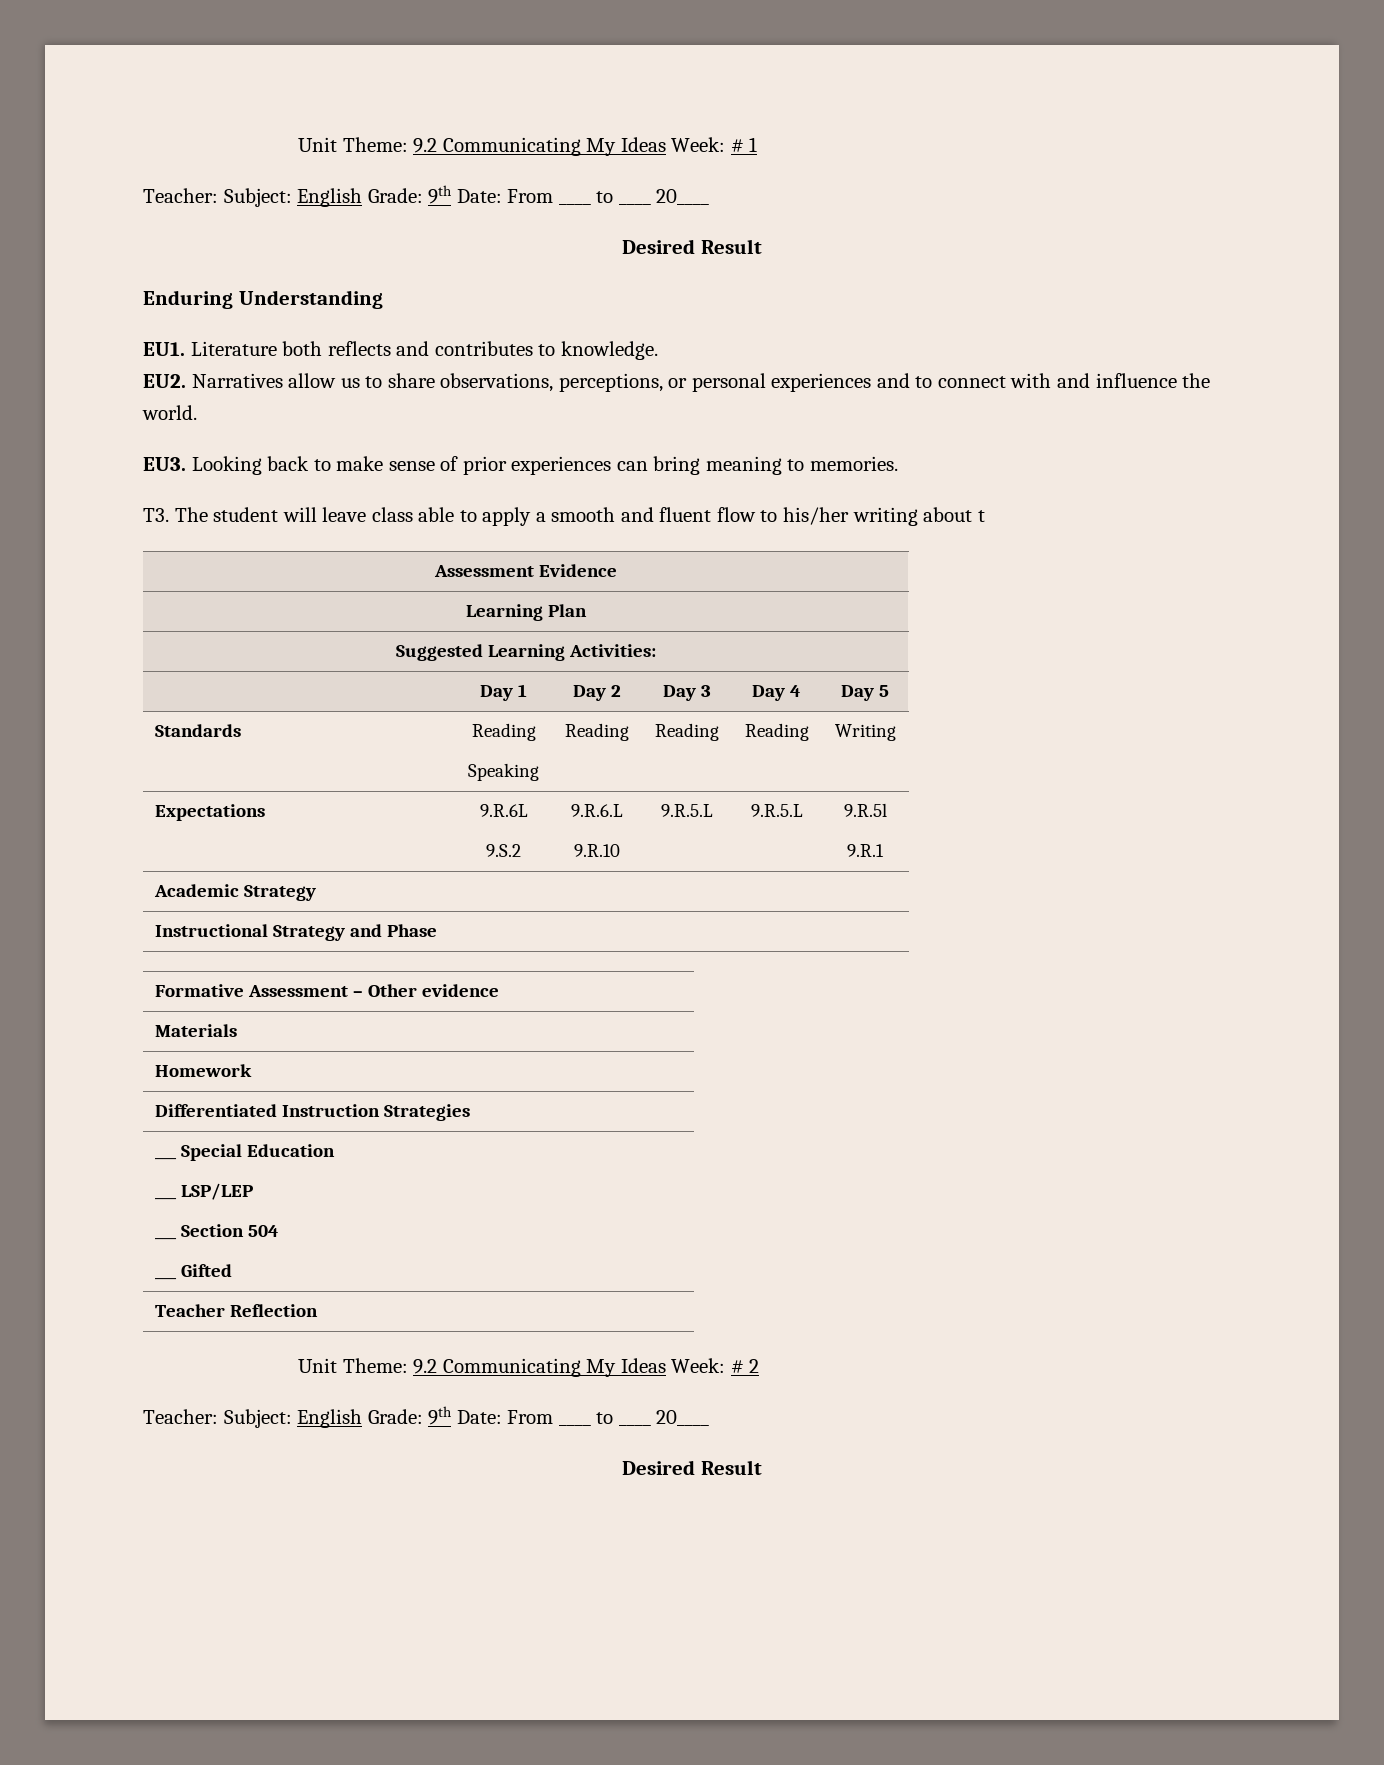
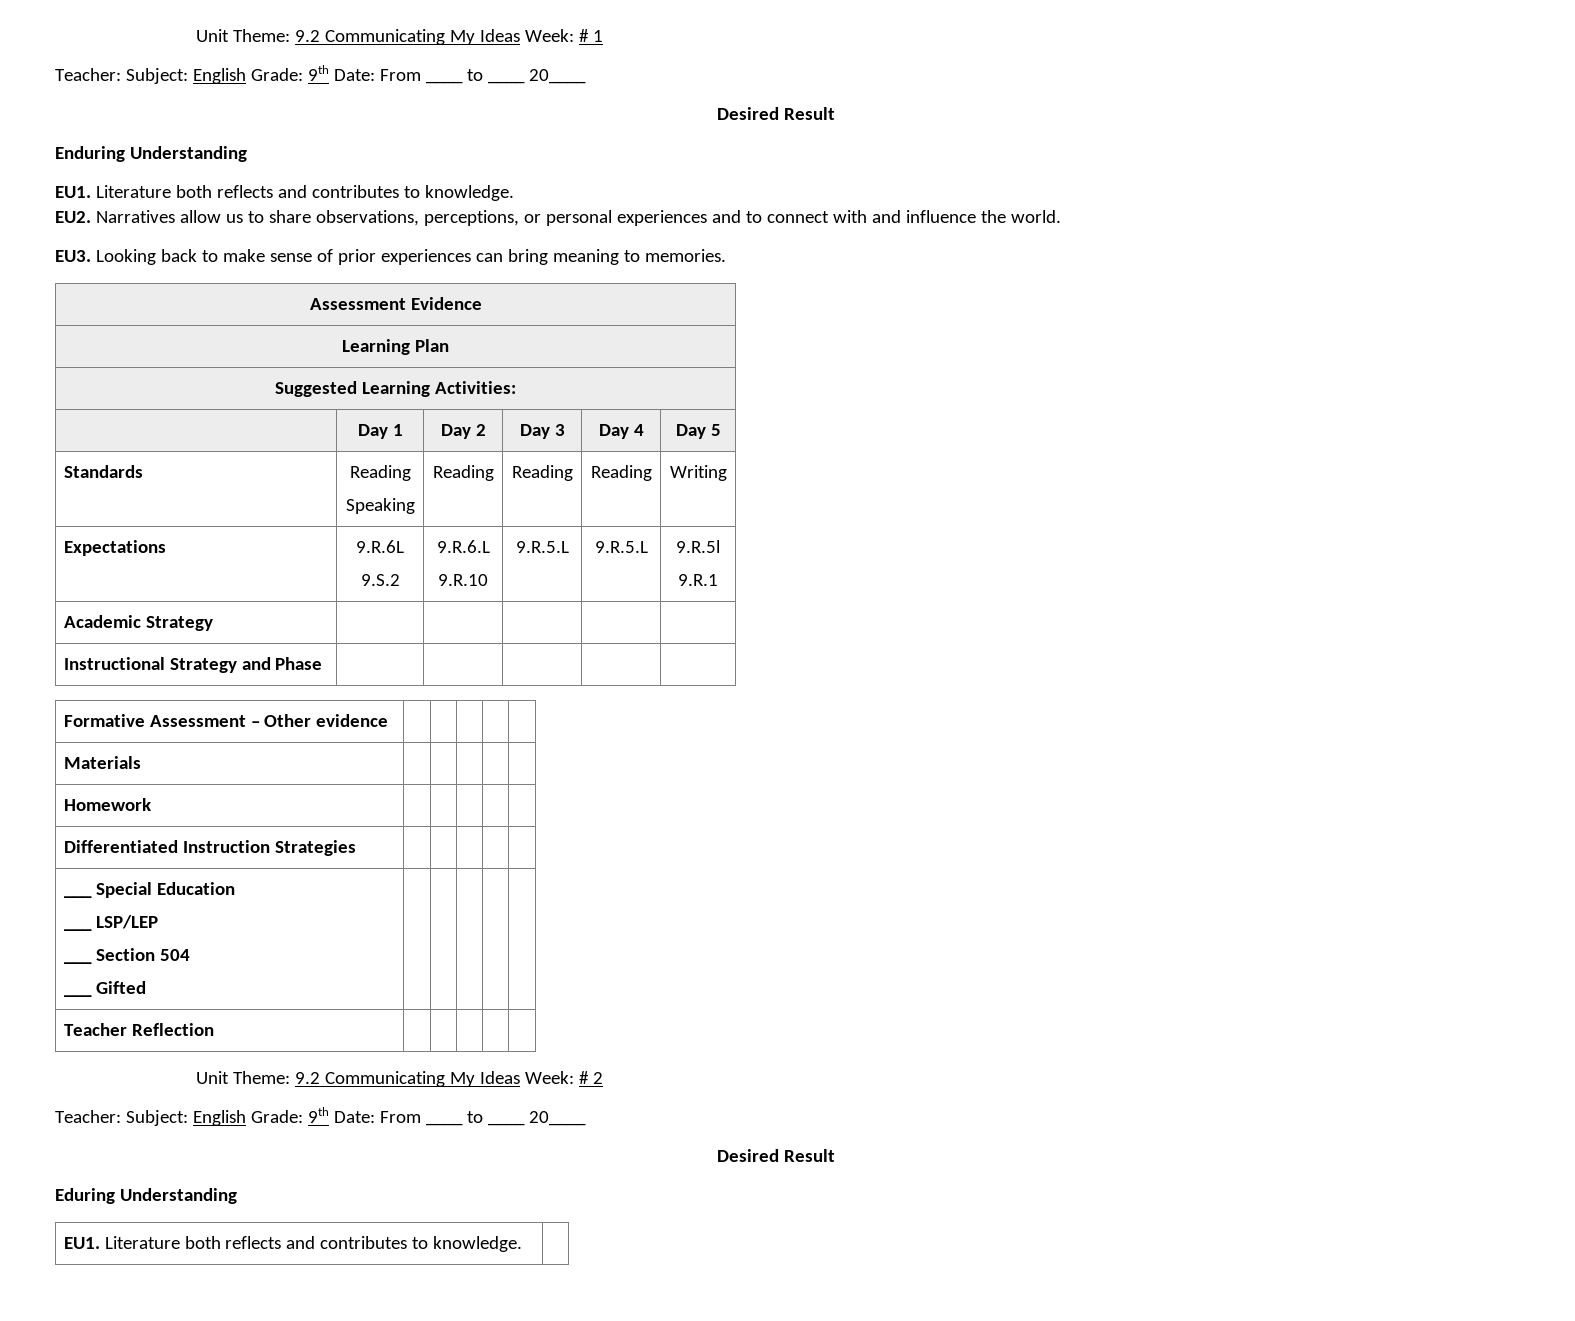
- T3. The student will leave class able to apply a smooth and fluent flow to his/her writing about t
+ Eduring Understanding
+ EU1. Literature both reflects and contributes to knowledge. |

